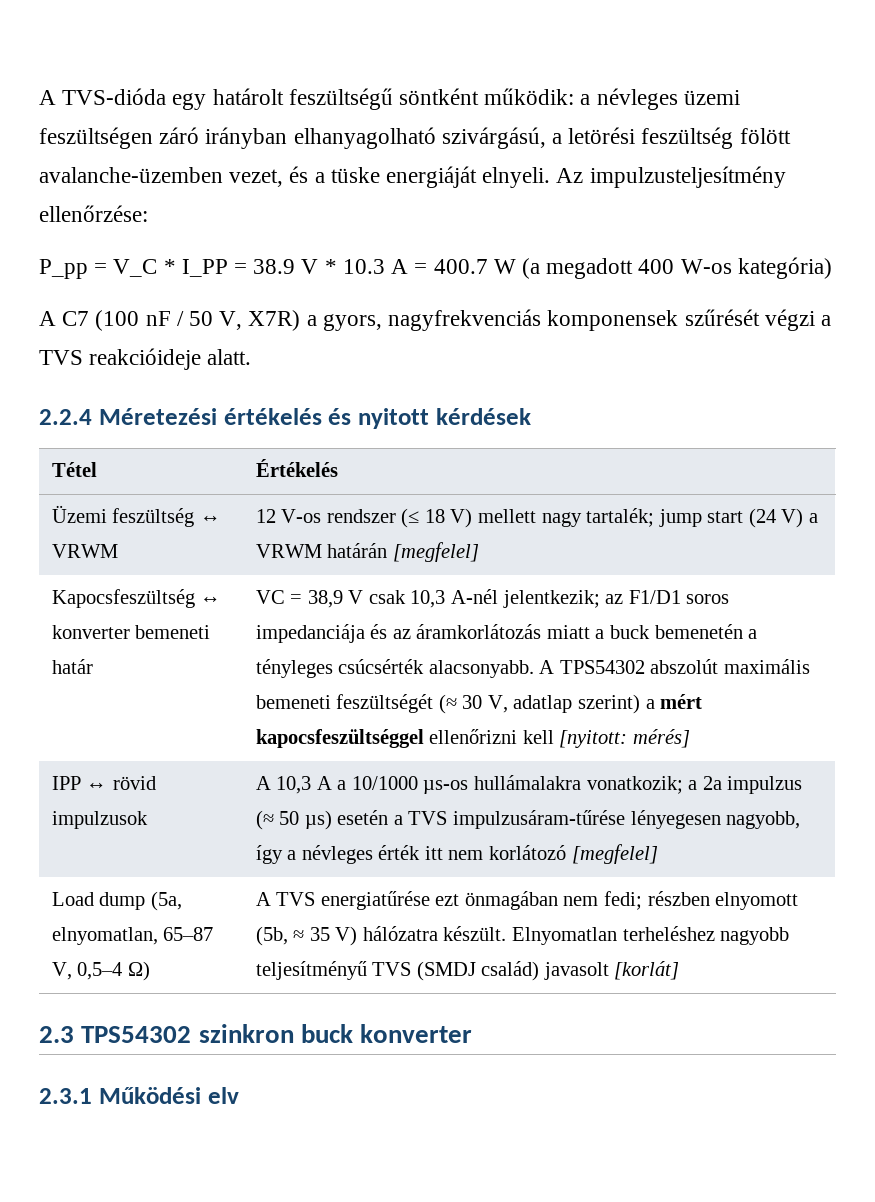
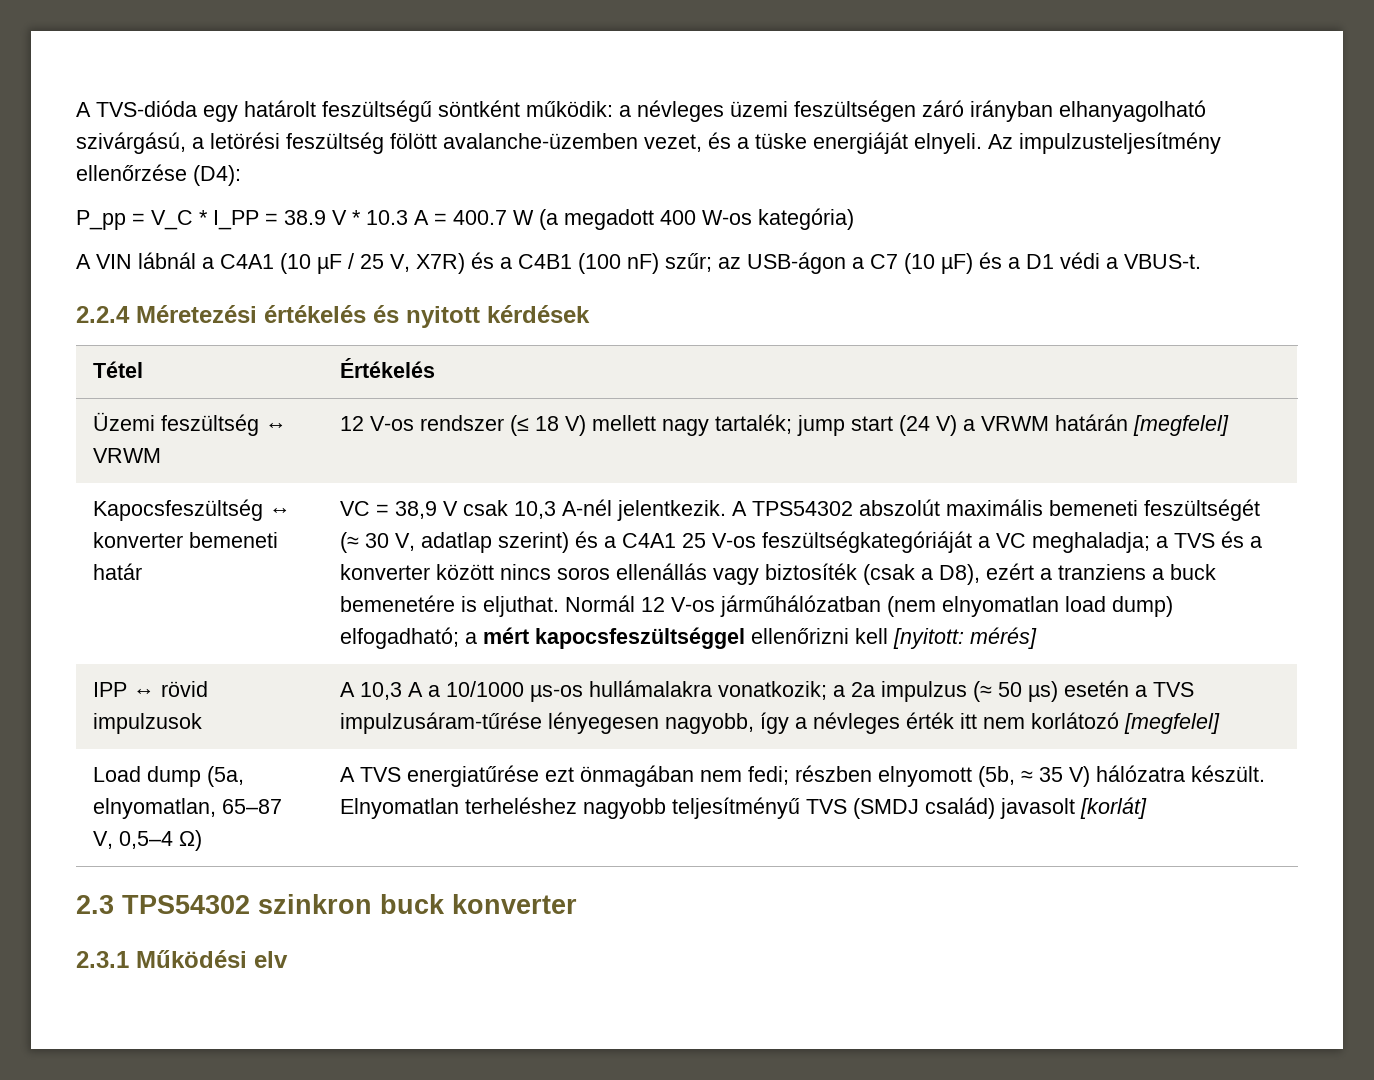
- Az impulzusteljesítmény ellenőrzése:
+ Az impulzusteljesítmény ellenőrzése (D4):
- A C7 (100 nF / 50 V, X7R) a gyors, nagyfrekvenciás komponensek szűrését végzi a TVS reakcióideje alatt.
+ A VIN lábnál a C4A1 (10 µF / 25 V, X7R) és a C4B1 (100 nF) szűr; az USB-ágon a C7 (10 µF) és a D1 védi a VBUS-t.
- VC = 38,9 V csak 10,3 A-nél jelentkezik; az F1/D1 soros impedanciája és az áramkorlátozás miatt a buck bemenetén a tényleges csúcsérték alacsonyabb.
+ VC = 38,9 V csak 10,3 A-nél jelentkezik.
- A TPS54302 abszolút maximális bemeneti feszültségét (≈ 30 V, adatlap szerint) a mért kapocsfeszültséggel ellenőrizni kell [nyitott: mérés]
+ A TPS54302 abszolút maximális bemeneti feszültségét (≈ 30 V, adatlap szerint) és a C4A1 25 V-os feszültségkategóriáját a VC meghaladja; a TVS és a konverter között nincs soros ellenállás vagy biztosíték (csak a D8), ezért a tranziens a buck bemenetére is eljuthat. Normál 12 V-os járműhálózatban (nem elnyomatlan load dump) elfogadható; a mért kapocsfeszültséggel ellenőrizni kell [nyitott: mérés]

